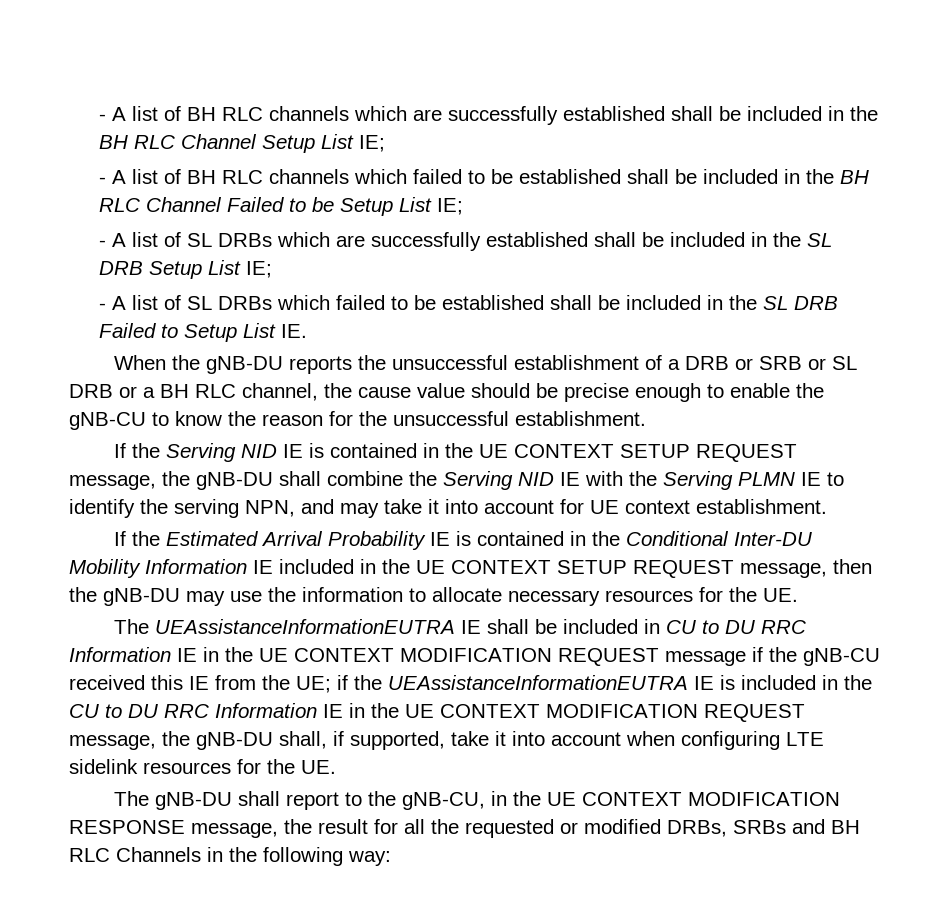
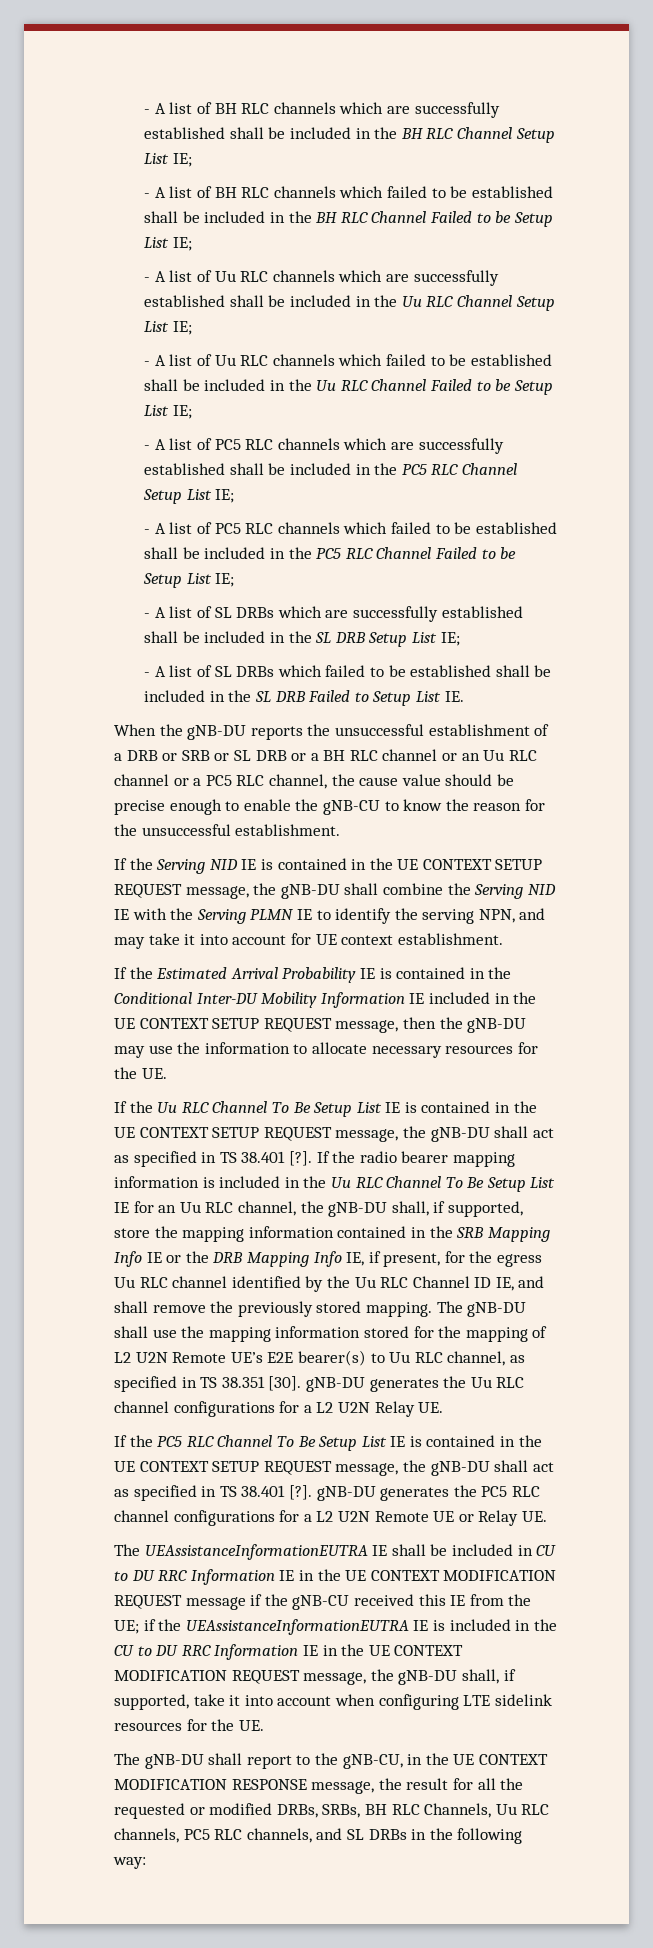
+ - A list of Uu RLC channels which are successfully established shall be included in the Uu RLC Channel Setup List IE;
+ - A list of Uu RLC channels which failed to be established shall be included in the Uu RLC Channel Failed to be Setup List IE;
+ - A list of PC5 RLC channels which are successfully established shall be included in the PC5 RLC Channel Setup List IE;
+ - A list of PC5 RLC channels which failed to be established shall be included in the PC5 RLC Channel Failed to be Setup List IE;
- When the gNB-DU reports the unsuccessful establishment of a DRB or SRB or SL DRB or a BH RLC channel, the cause value should be precise enough to enable the gNB-CU to know the reason for the unsuccessful establishment.
+ When the gNB-DU reports the unsuccessful establishment of a DRB or SRB or SL DRB or a BH RLC channel or an Uu RLC channel or a PC5 RLC channel, the cause value should be precise enough to enable the gNB-CU to know the reason for the unsuccessful establishment.
+ If the Uu RLC Channel To Be Setup List IE is contained in the UE CONTEXT SETUP REQUEST message, the gNB-DU shall act as specified in TS 38.401 [?]. If the radio bearer mapping information is included in the Uu RLC Channel To Be Setup List IE for an Uu RLC channel, the gNB-DU shall, if supported, store the mapping information contained in the SRB Mapping Info IE or the DRB Mapping Info IE, if present, for the egress Uu RLC channel identified by the Uu RLC Channel ID IE, and shall remove the previously stored mapping. The gNB-DU shall use the mapping information stored for the mapping of L2 U2N Remote UE’s E2E bearer(s) to Uu RLC channel, as specified in TS 38.351 [30]. gNB-DU generates the Uu RLC channel configurations for a L2 U2N Relay UE.
+ If the PC5 RLC Channel To Be Setup List IE is contained in the UE CONTEXT SETUP REQUEST message, the gNB-DU shall act as specified in TS 38.401 [?]. gNB-DU generates the PC5 RLC channel configurations for a L2 U2N Remote UE or Relay UE.
- The gNB-DU shall report to the gNB-CU, in the UE CONTEXT MODIFICATION RESPONSE message, the result for all the requested or modified DRBs, SRBs and BH RLC Channels in the following way:
+ The gNB-DU shall report to the gNB-CU, in the UE CONTEXT MODIFICATION RESPONSE message, the result for all the requested or modified DRBs, SRBs, BH RLC Channels, Uu RLC channels, PC5 RLC channels, and SL DRBs in the following way:

